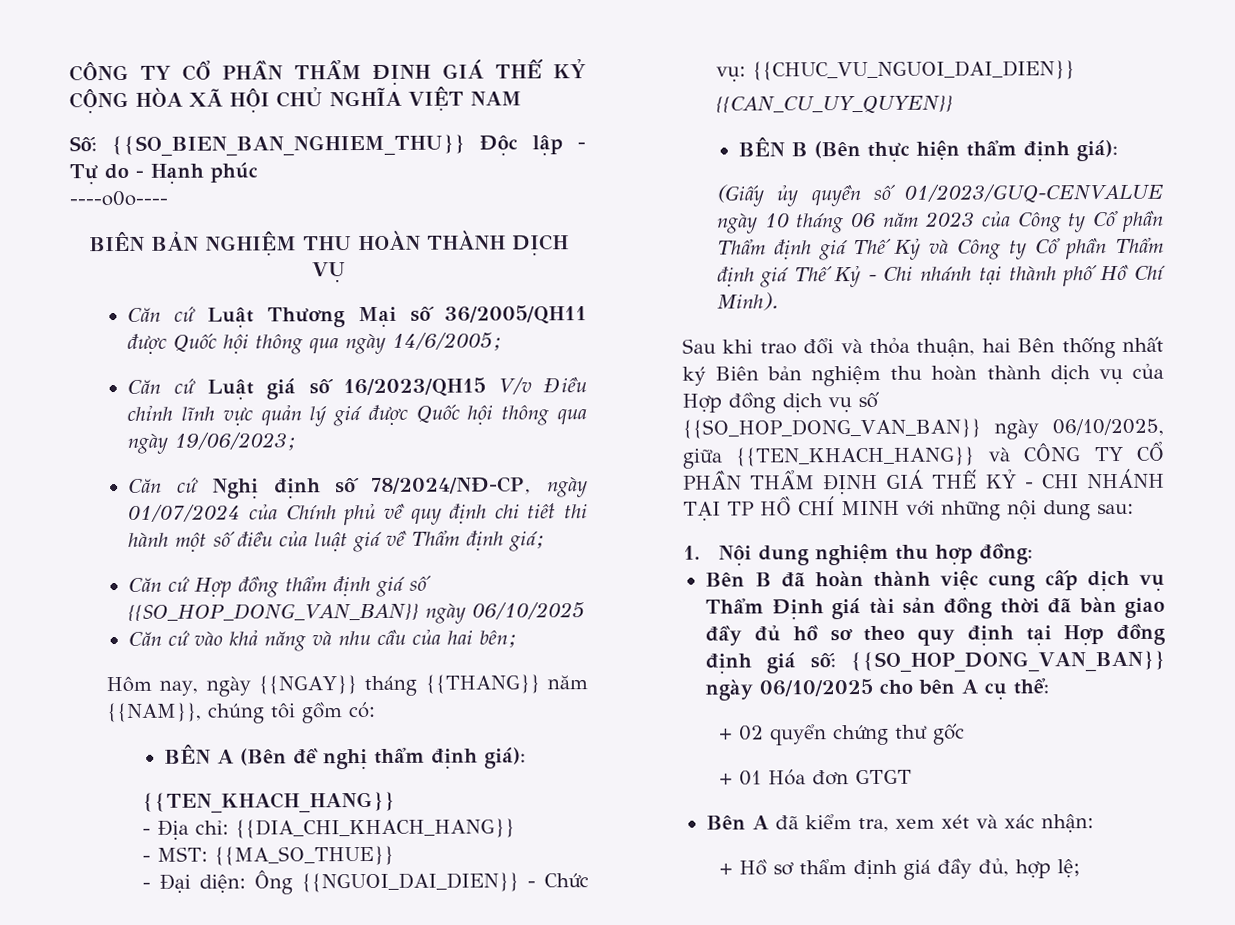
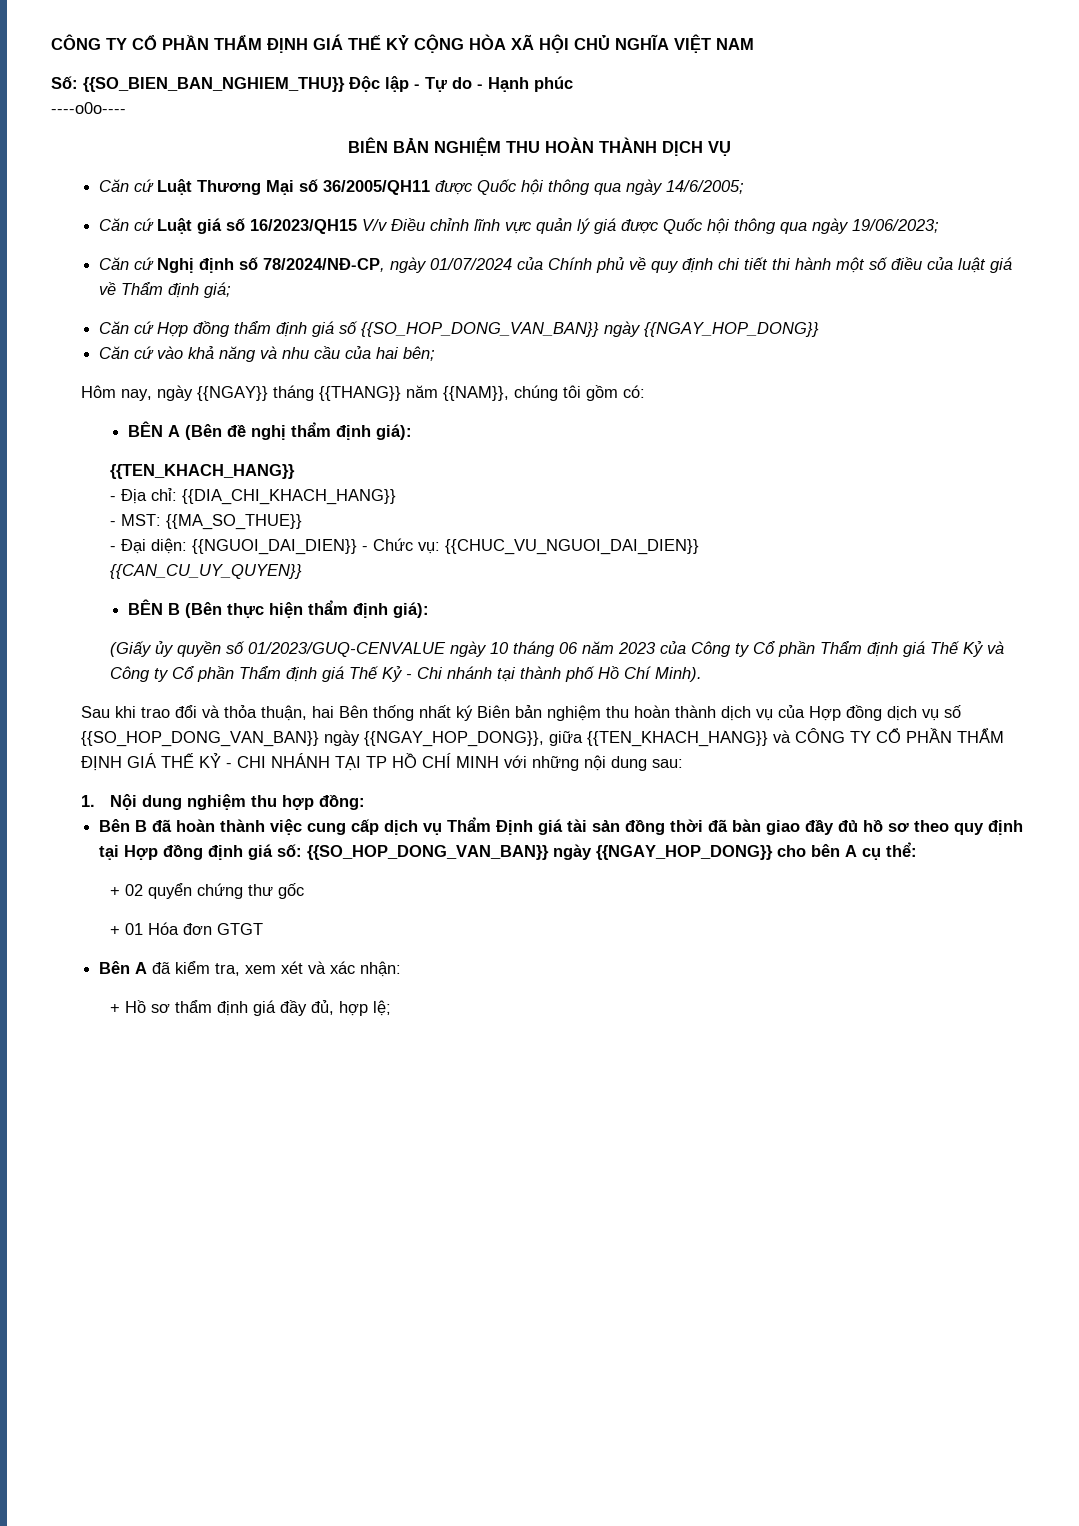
- Căn cứ Hợp đồng thẩm định giá số {{SO_HOP_DONG_VAN_BAN}} ngày 06/10/2025
+ Căn cứ Hợp đồng thẩm định giá số {{SO_HOP_DONG_VAN_BAN}} ngày {{NGAY_HOP_DONG}}
- - Đại diện: Ông {{NGUOI_DAI_DIEN}} - Chức vụ: {{CHUC_VU_NGUOI_DAI_DIEN}}
+ - Đại diện: {{NGUOI_DAI_DIEN}} - Chức vụ: {{CHUC_VU_NGUOI_DAI_DIEN}}
- Sau khi trao đổi và thỏa thuận, hai Bên thống nhất ký Biên bản nghiệm thu hoàn thành dịch vụ của Hợp đồng dịch vụ số {{SO_HOP_DONG_VAN_BAN}} ngày 06/10/2025, giữa {{TEN_KHACH_HANG}} và CÔNG TY CỔ PHẦN THẨM ĐỊNH GIÁ THẾ KỶ - CHI NHÁNH TẠI TP HỒ CHÍ MINH với những nội dung sau:
+ Sau khi trao đổi và thỏa thuận, hai Bên thống nhất ký Biên bản nghiệm thu hoàn thành dịch vụ của Hợp đồng dịch vụ số {{SO_HOP_DONG_VAN_BAN}} ngày {{NGAY_HOP_DONG}}, giữa {{TEN_KHACH_HANG}} và CÔNG TY CỔ PHẦN THẨM ĐỊNH GIÁ THẾ KỶ - CHI NHÁNH TẠI TP HỒ CHÍ MINH với những nội dung sau:
- Bên B đã hoàn thành việc cung cấp dịch vụ Thẩm Định giá tài sản đồng thời đã bàn giao đầy đủ hồ sơ theo quy định tại Hợp đồng định giá số: {{SO_HOP_DONG_VAN_BAN}} ngày 06/10/2025 cho bên A cụ thể:
+ Bên B đã hoàn thành việc cung cấp dịch vụ Thẩm Định giá tài sản đồng thời đã bàn giao đầy đủ hồ sơ theo quy định tại Hợp đồng định giá số: {{SO_HOP_DONG_VAN_BAN}} ngày {{NGAY_HOP_DONG}} cho bên A cụ thể:

